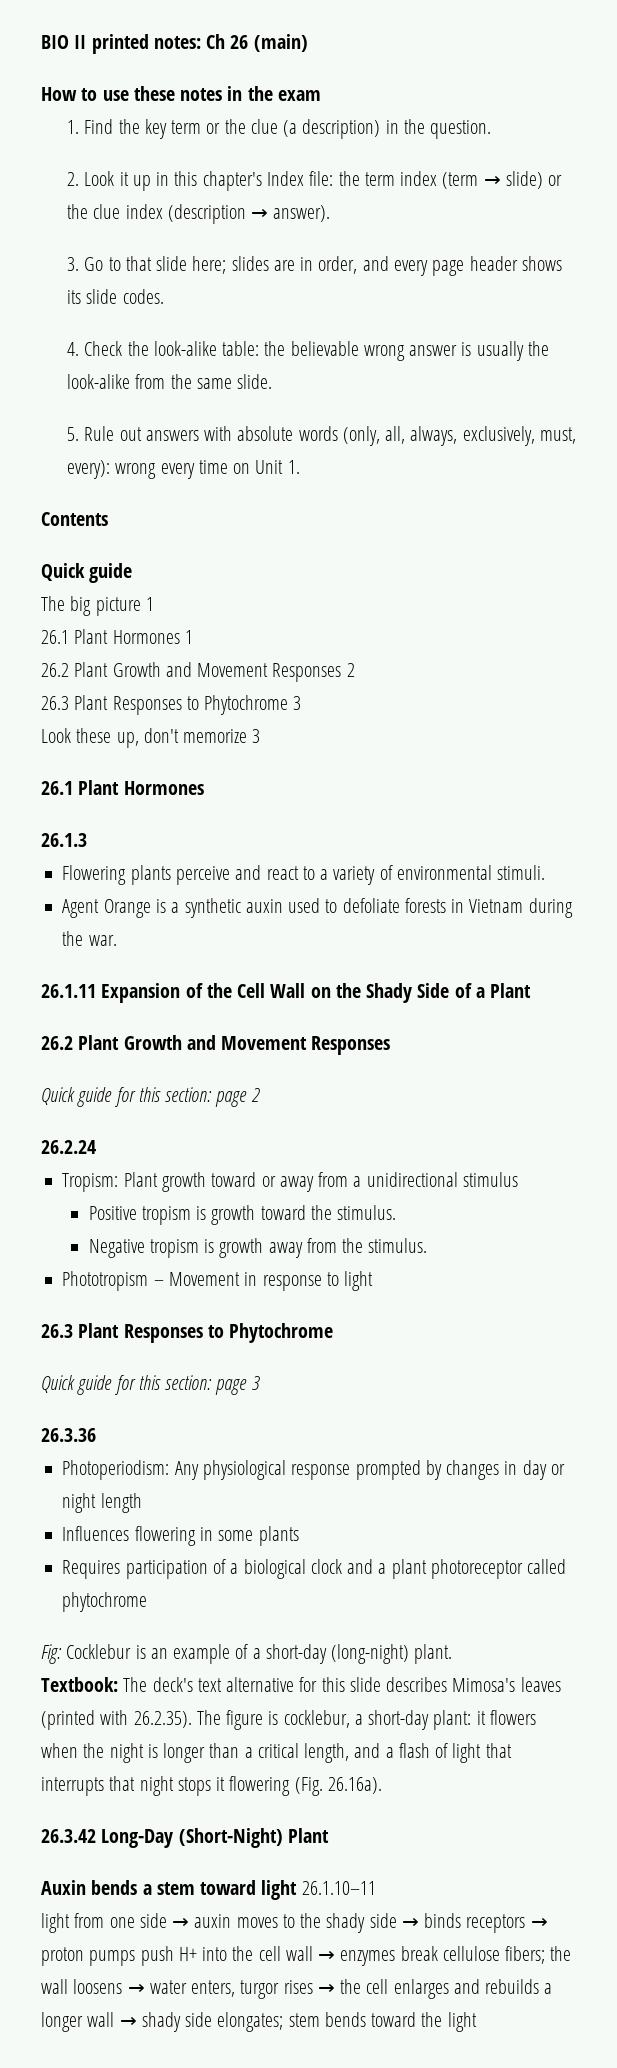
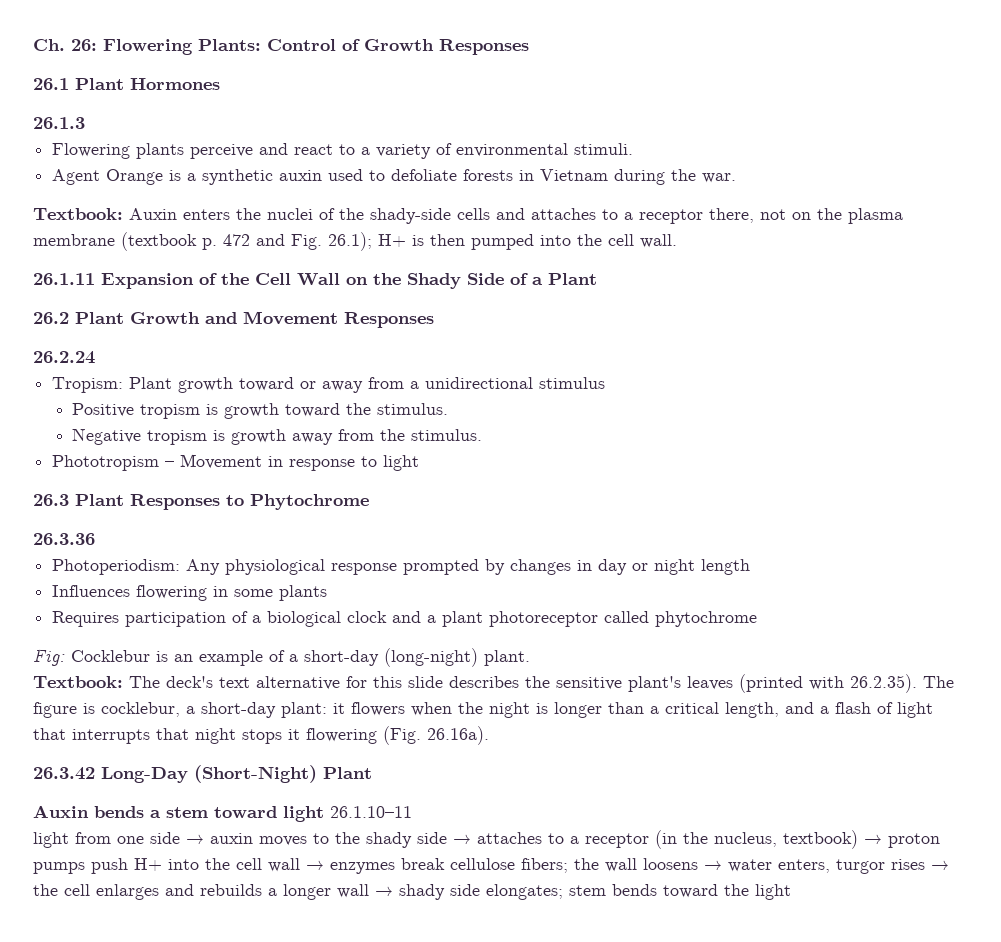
- BIO II printed notes: Ch 26 (main)
- How to use these notes in the exam
- 1. Find the key term or the clue (a description) in the question.
- 2. Look it up in this chapter's Index file: the term index (term → slide) or the clue index (description → answer).
- 3. Go to that slide here; slides are in order, and every page header shows its slide codes.
- 4. Check the look-alike table: the believable wrong answer is usually the look-alike from the same slide.
- 5. Rule out answers with absolute words (only, all, always, exclusively, must, every): wrong every time on Unit 1.
- Contents
- Quick guide
- The big picture 1
- 26.1 Plant Hormones 1
- 26.2 Plant Growth and Movement Responses 2
- 26.3 Plant Responses to Phytochrome 3
- Look these up, don't memorize 3
+ Ch. 26: Flowering Plants: Control of Growth Responses
+ Textbook: Auxin enters the nuclei of the shady-side cells and attaches to a receptor there, not on the plasma membrane (textbook p. 472 and Fig. 26.1); H+ is then pumped into the cell wall.
- Quick guide for this section: page 2
- Quick guide for this section: page 3
- Textbook: The deck's text alternative for this slide describes Mimosa's leaves (printed with 26.2.35). The figure is cocklebur, a short-day plant: it flowers when the night is longer than a critical length, and a flash of light that interrupts that night stops it flowering (Fig. 26.16a).
+ Textbook: The deck's text alternative for this slide describes the sensitive plant's leaves (printed with 26.2.35). The figure is cocklebur, a short-day plant: it flowers when the night is longer than a critical length, and a flash of light that interrupts that night stops it flowering (Fig. 26.16a).
- light from one side → auxin moves to the shady side → binds receptors → proton pumps push H+ into the cell wall → enzymes break cellulose fibers; the wall loosens → water enters, turgor rises → the cell enlarges and rebuilds a longer wall → shady side elongates; stem bends toward the light
+ light from one side → auxin moves to the shady side → attaches to a receptor (in the nucleus, textbook) → proton pumps push H+ into the cell wall → enzymes break cellulose fibers; the wall loosens → water enters, turgor rises → the cell enlarges and rebuilds a longer wall → shady side elongates; stem bends toward the light

